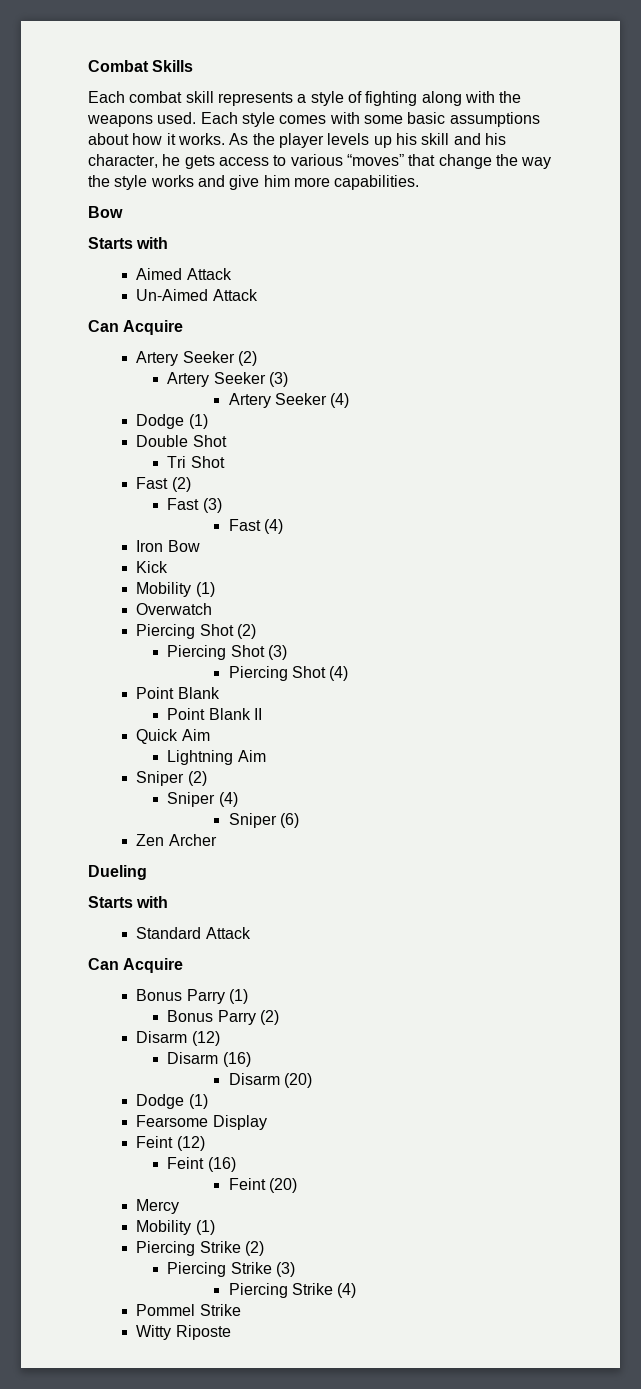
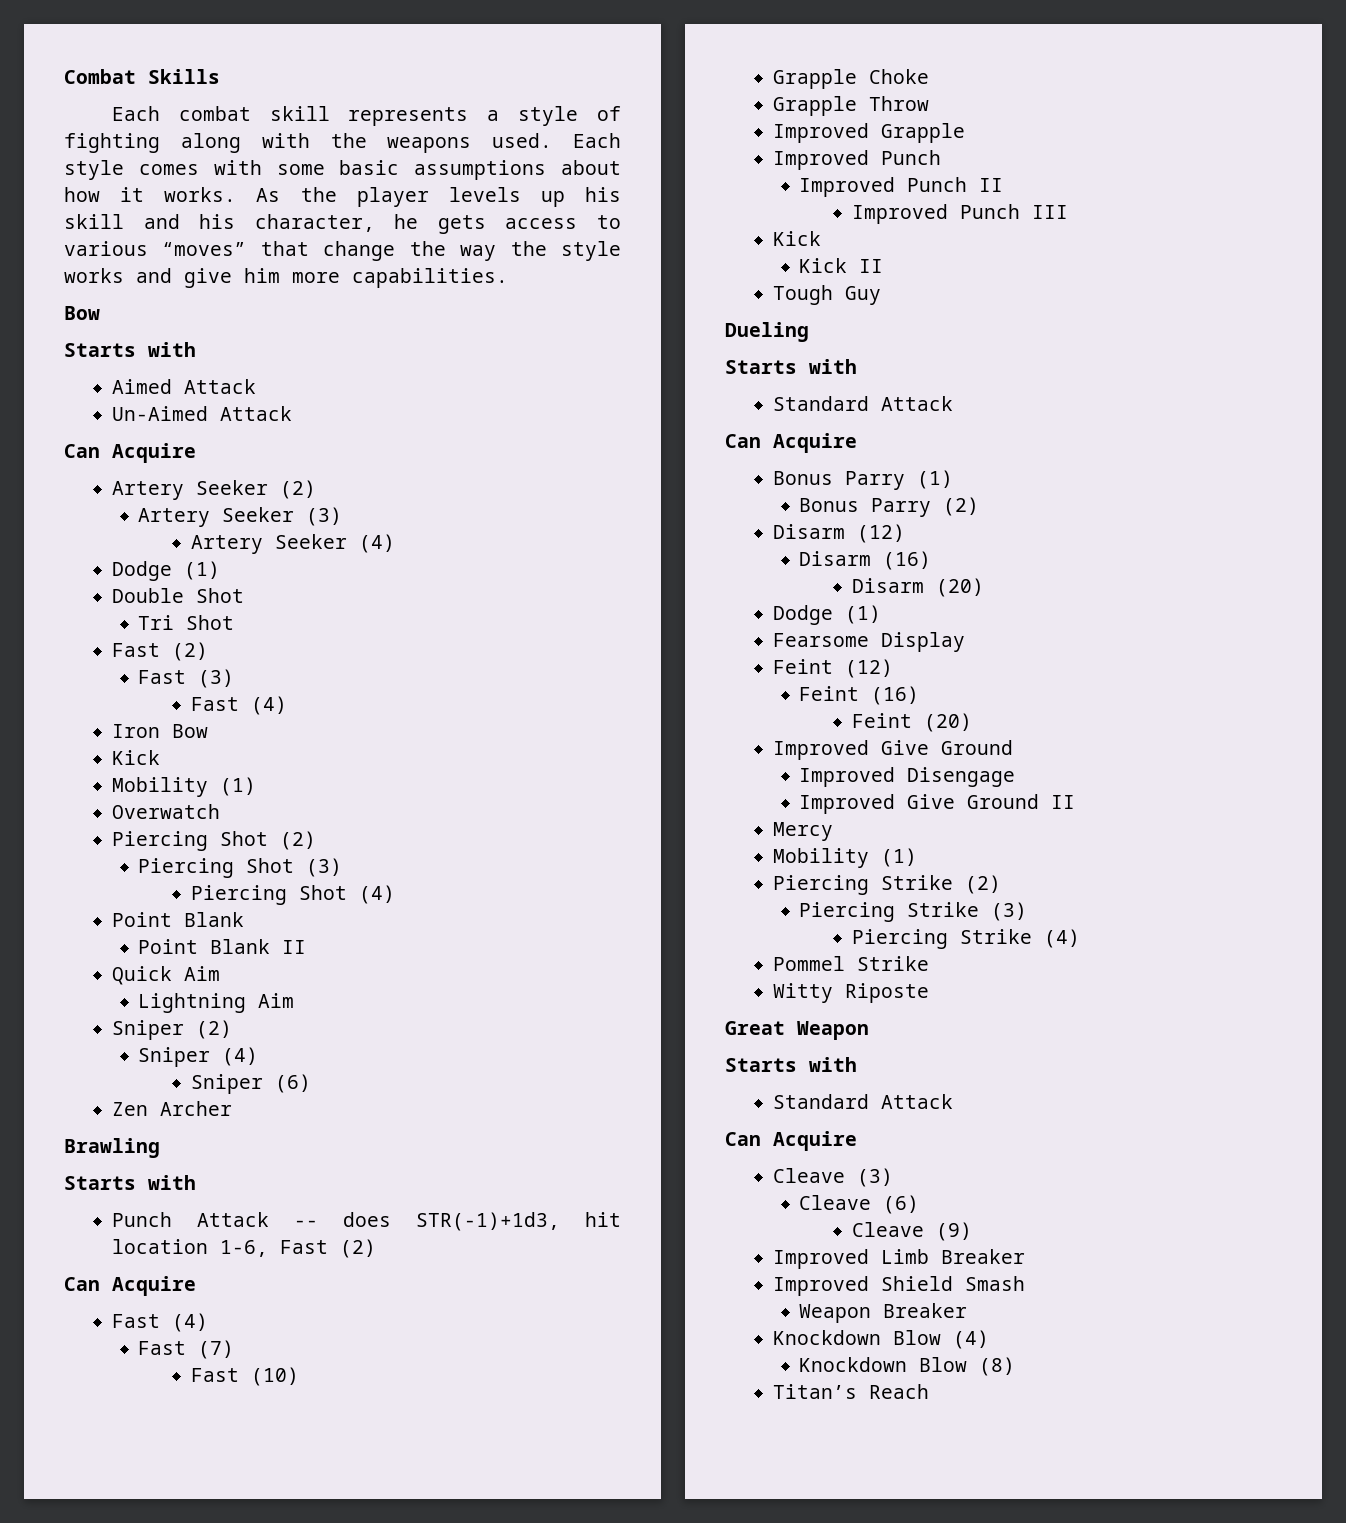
+ Brawling
+ Starts with
+ Punch Attack -- does STR(-1)+1d3, hit location 1-6, Fast (2)
+ Can Acquire
+ Fast (4)
+ Fast (7)
+ Fast (10)
+ Grapple Choke
+ Grapple Throw
+ Improved Grapple
+ Improved Punch
+ Improved Punch II
+ Improved Punch III
+ Kick
+ Kick II
+ Tough Guy
  Feint (20)
+ Improved Give Ground
+ Improved Disengage
+ Improved Give Ground II
+ Great Weapon
+ Starts with
+ Standard Attack
+ Can Acquire
+ Cleave (3)
+ Cleave (6)
+ Cleave (9)
+ Improved Limb Breaker
+ Improved Shield Smash
+ Weapon Breaker
+ Knockdown Blow (4)
+ Knockdown Blow (8)
+ Titan’s Reach

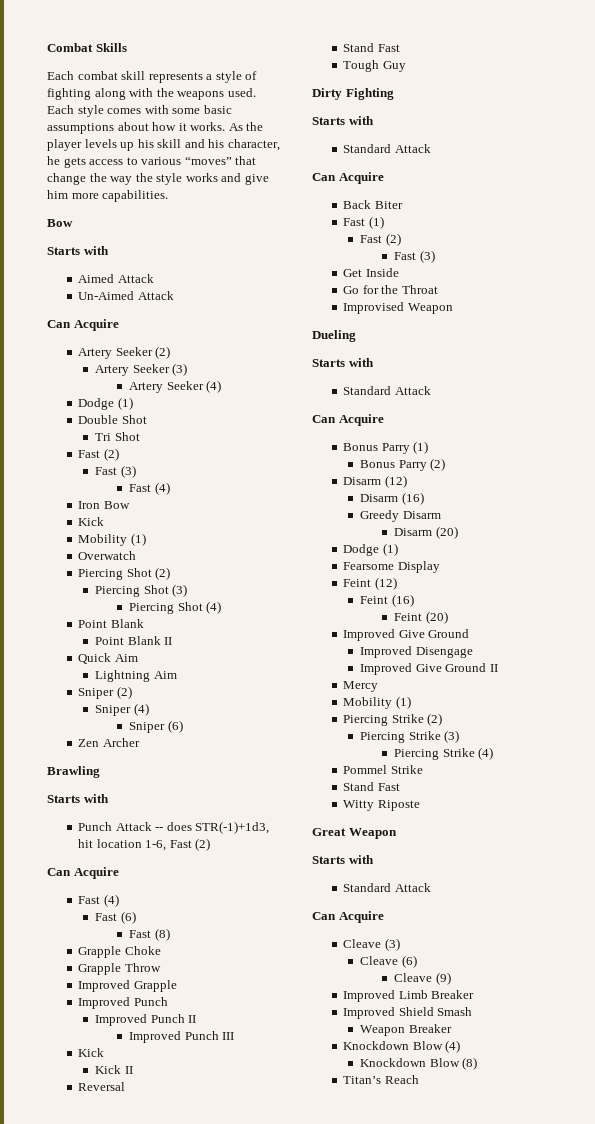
- Fast (7)
- Fast (10)
+ Fast (6)
+ Fast (8)
+ Reversal
+ Stand Fast
+ Dirty Fighting
+ Starts with
+ Standard Attack
+ Can Acquire
+ Back Biter
+ Fast (1)
+ Fast (2)
+ Fast (3)
+ Get Inside
+ Go for the Throat
+ Improvised Weapon
+ Greedy Disarm
  Pommel Strike
+ Stand Fast

